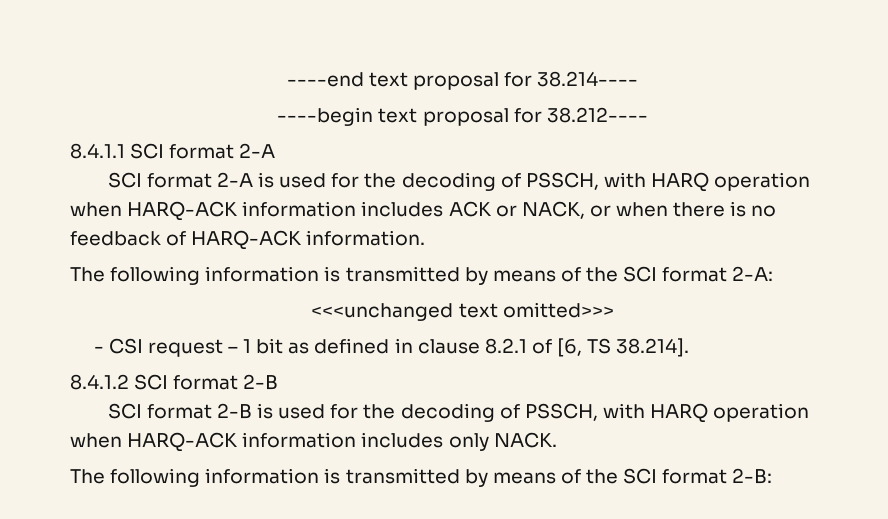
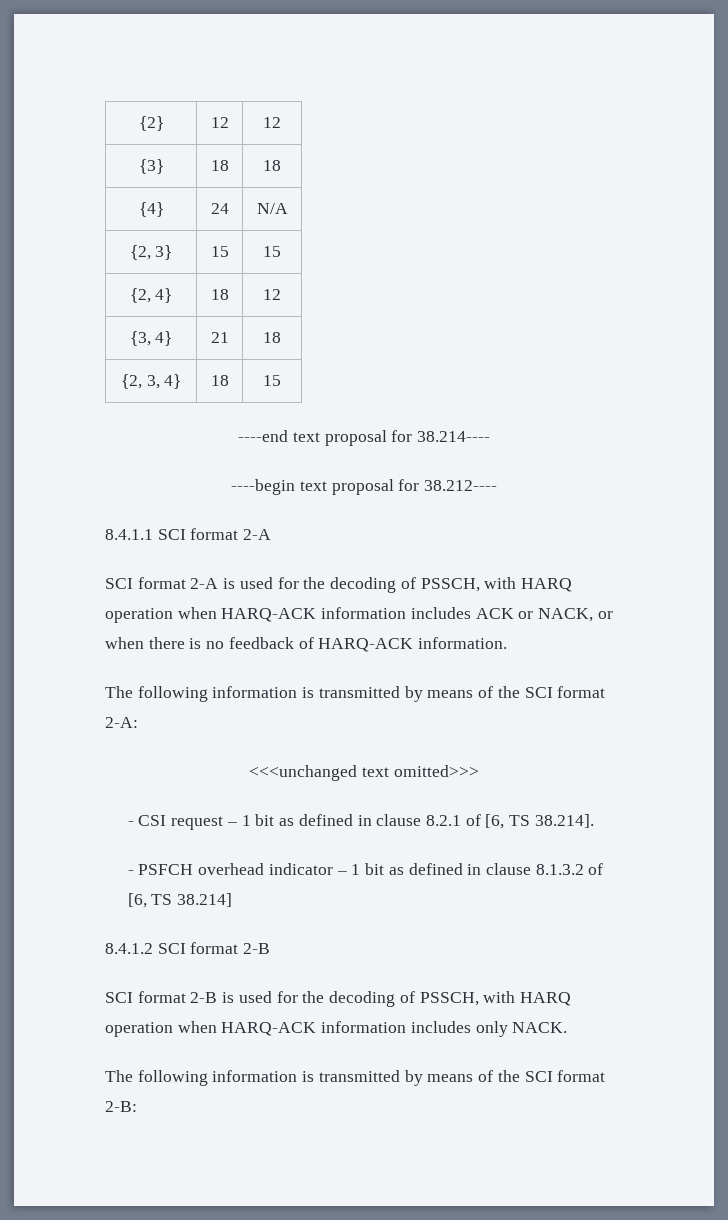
+ {2} | 12 | 12
+ {3} | 18 | 18
+ {4} | 24 | N/A
+ {2, 3} | 15 | 15
+ {2, 4} | 18 | 12
+ {3, 4} | 21 | 18
+ {2, 3, 4} | 18 | 15
+ - PSFCH overhead indicator – 1 bit as defined in clause 8.1.3.2 of [6, TS 38.214]

